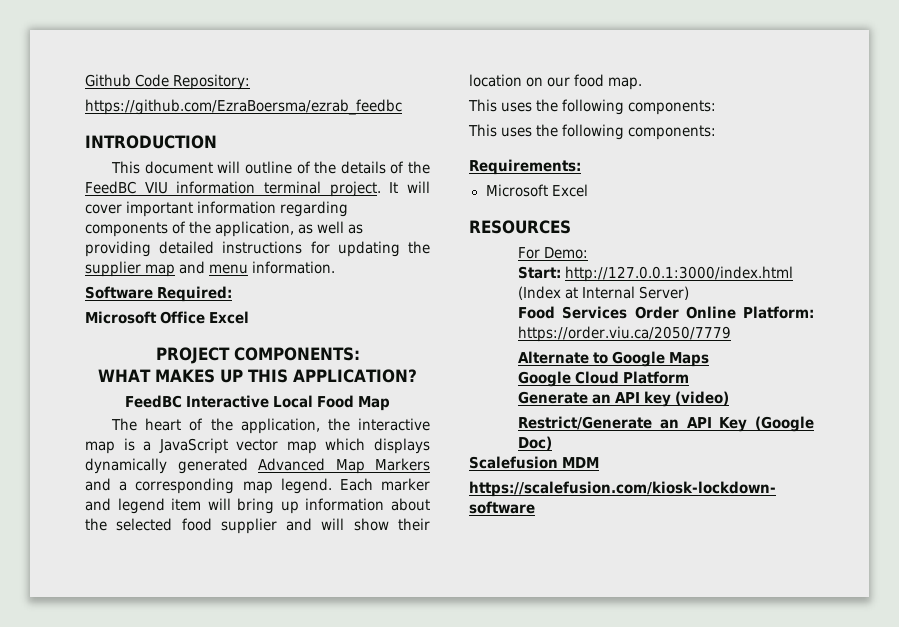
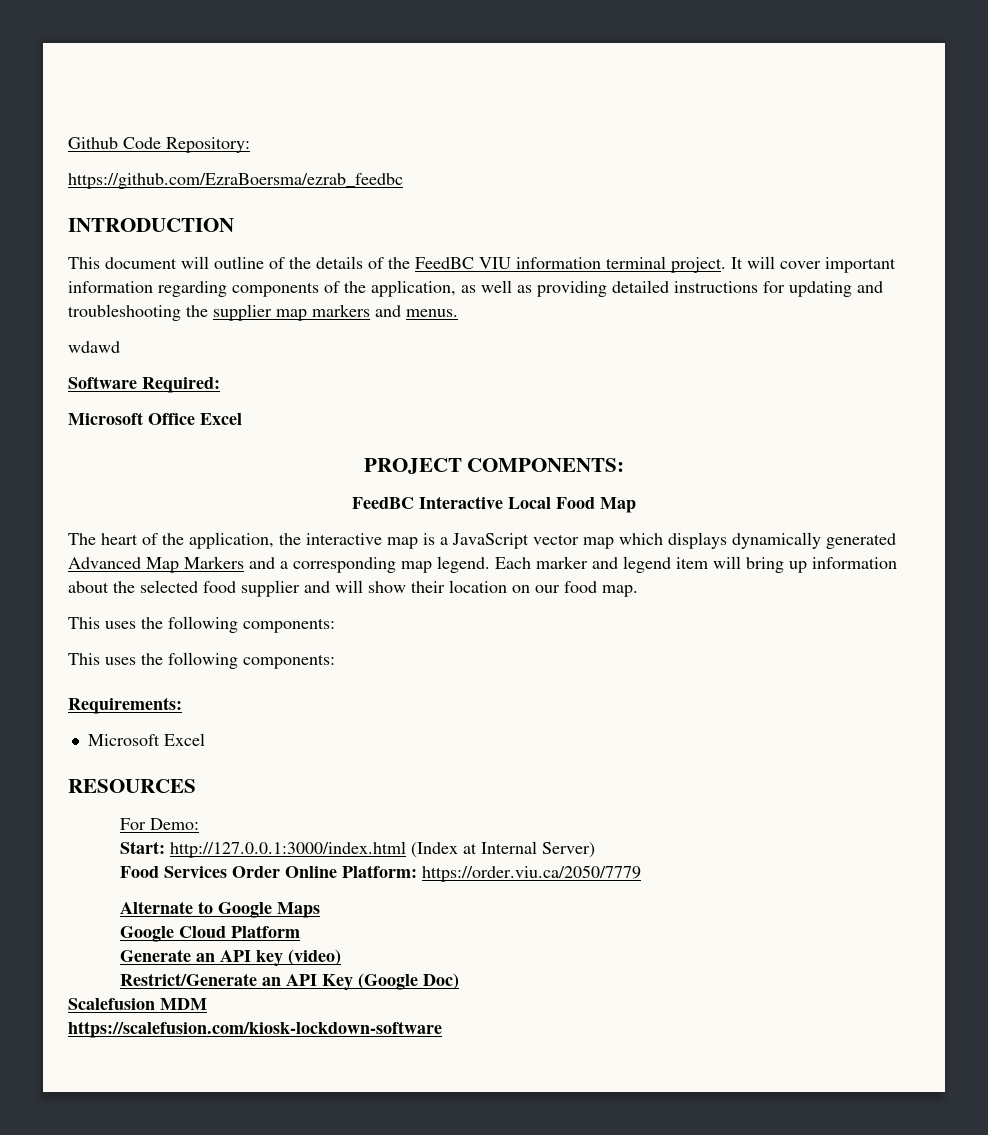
- It will cover important information regarding components of the application, as well as providing detailed instructions for updating the supplier map and menu information.
+ It will cover important information regarding components of the application, as well as providing detailed instructions for updating and troubleshooting the supplier map markers and menus.
+ wdawd
- WHAT MAKES UP THIS APPLICATION?

